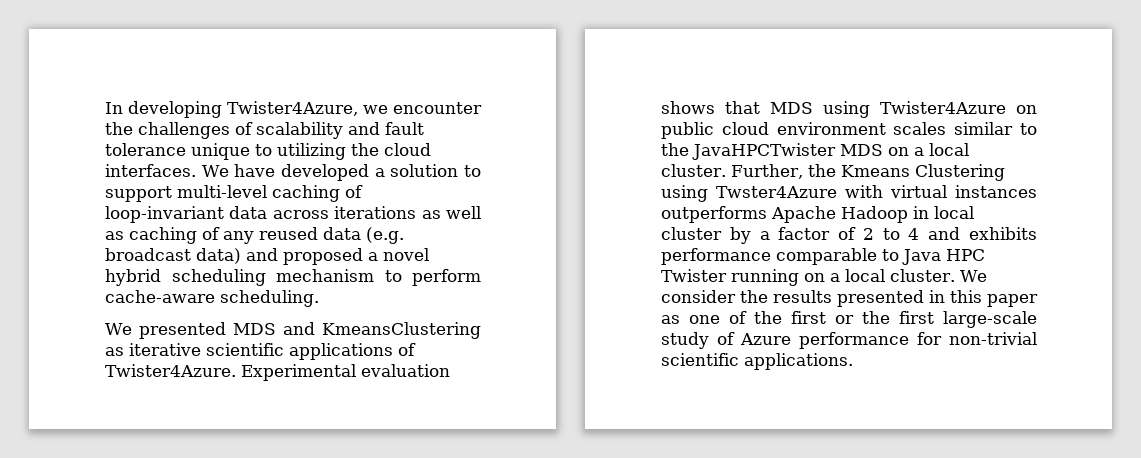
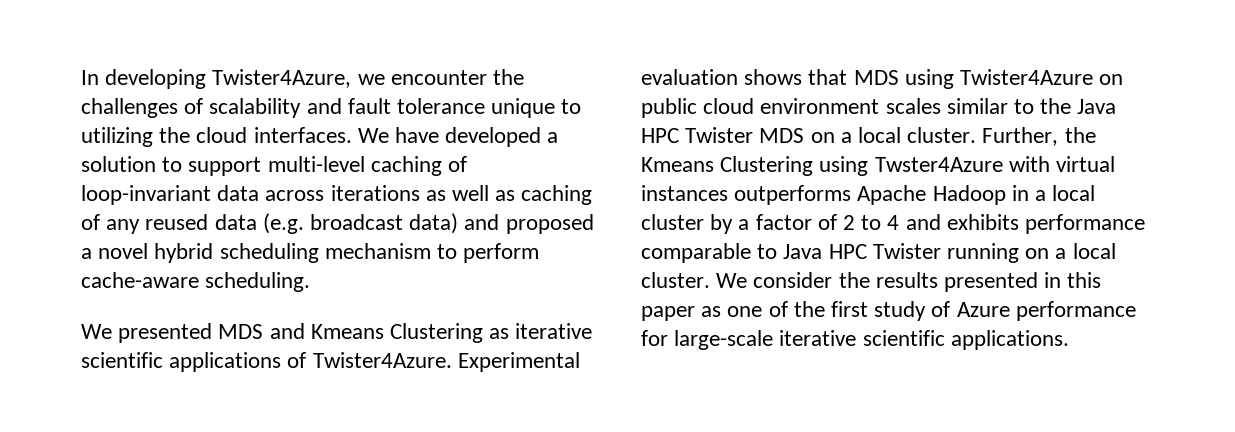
- We presented MDS and KmeansClustering as iterative scientific applications of Twister4Azure.
+ We presented MDS and Kmeans Clustering as iterative scientific applications of Twister4Azure.
- Experimental evaluation shows that MDS using Twister4Azure on public cloud environment scales similar to the JavaHPCTwister MDS on a local cluster.
+ Experimental evaluation shows that MDS using Twister4Azure on public cloud environment scales similar to the Java HPC Twister MDS on a local cluster.
- Further, the Kmeans Clustering using Twster4Azure with virtual instances outperforms Apache Hadoop in local cluster by a factor of 2 to 4 and exhibits performance comparable to Java HPC Twister running on a local cluster.
+ Further, the Kmeans Clustering using Twster4Azure with virtual instances outperforms Apache Hadoop in a local cluster by a factor of 2 to 4 and exhibits performance comparable to Java HPC Twister running on a local cluster.
- We consider the results presented in this paper as one of the first or the first large-scale study of Azure performance for non-trivial scientific applications.
+ We consider the results presented in this paper as one of the first study of Azure performance for large-scale iterative scientific applications.

